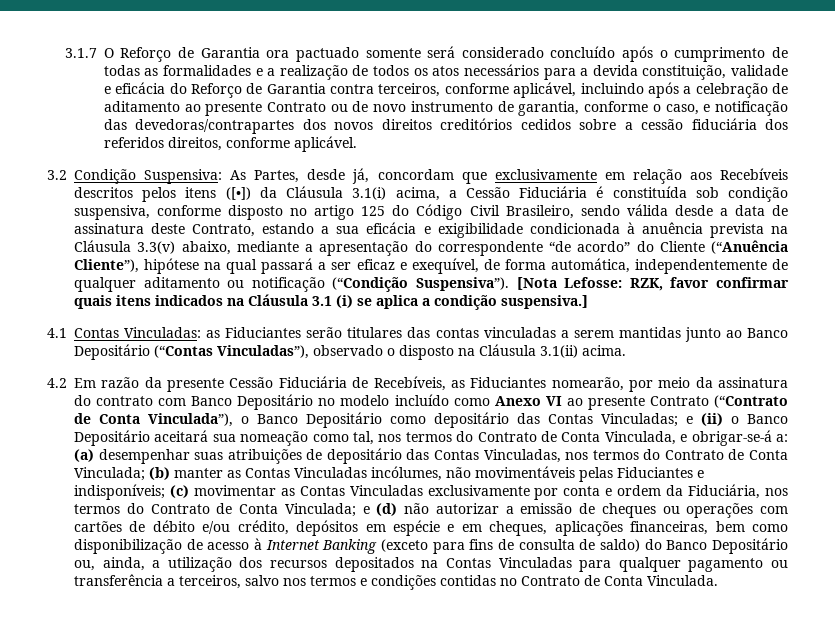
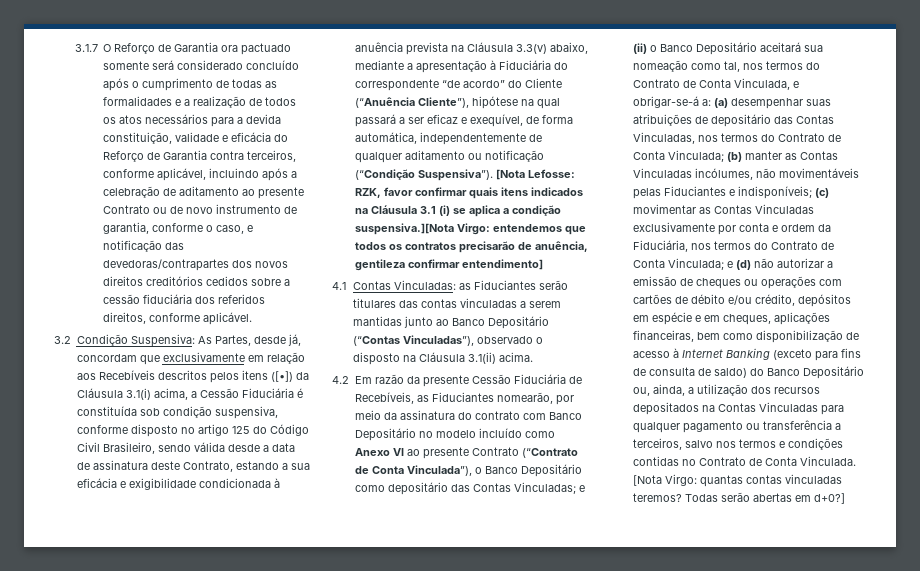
- As Partes, desde já, concordam que exclusivamente em relação aos Recebíveis descritos pelos itens ([•]) da Cláusula 3.1(i) acima, a Cessão Fiduciária é constituída sob condição suspensiva, conforme disposto no artigo 125 do Código Civil Brasileiro, sendo válida desde a data de assinatura deste Contrato, estando a sua eficácia e exigibilidade condicionada à anuência prevista na Cláusula 3.3(v) abaixo, mediante a apresentação do correspondente “de acordo” do Cliente (“Anuência Cliente”), hipótese na qual passará a ser eficaz e exequível, de forma automática, independentemente de qualquer aditamento ou notificação (“Condição Suspensiva”).
+ As Partes, desde já, concordam que exclusivamente em relação aos Recebíveis descritos pelos itens ([•]) da Cláusula 3.1(i) acima, a Cessão Fiduciária é constituída sob condição suspensiva, conforme disposto no artigo 125 do Código Civil Brasileiro, sendo válida desde a data de assinatura deste Contrato, estando a sua eficácia e exigibilidade condicionada à anuência prevista na Cláusula 3.3(v) abaixo, mediante a apresentação à Fiduciária do correspondente “de acordo” do Cliente (“Anuência Cliente”), hipótese na qual passará a ser eficaz e exequível, de forma automática, independentemente de qualquer aditamento ou notificação (“Condição Suspensiva”).
- [Nota Lefosse: RZK, favor confirmar quais itens indicados na Cláusula 3.1 (i) se aplica a condição suspensiva.]
+ [Nota Lefosse: RZK, favor confirmar quais itens indicados na Cláusula 3.1 (i) se aplica a condição suspensiva.][Nota Virgo: entendemos que todos os contratos precisarão de anuência, gentileza confirmar entendimento]
+ [Nota Virgo: quantas contas vinculadas teremos? Todas serão abertas em d+0?]

